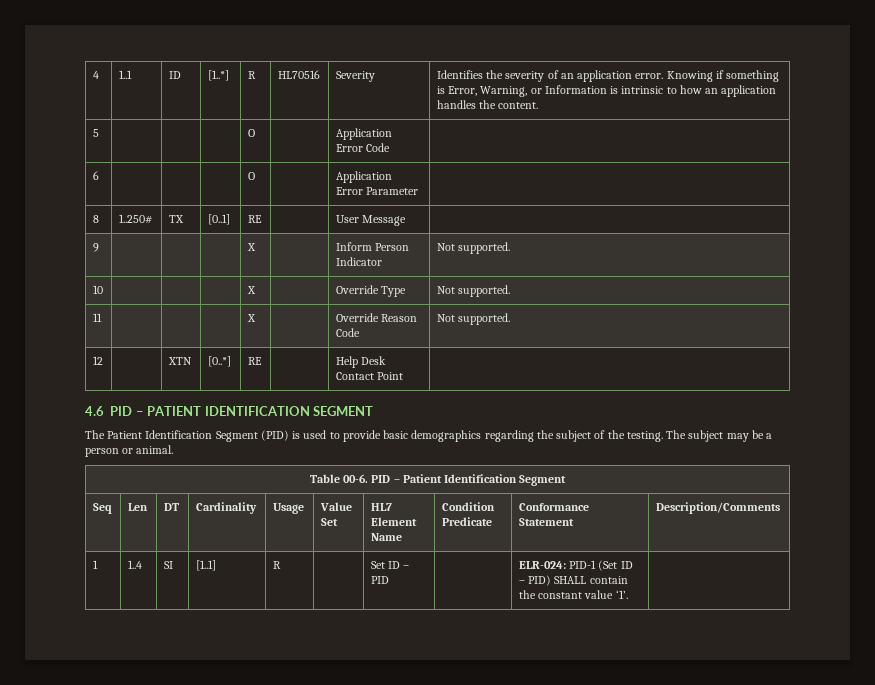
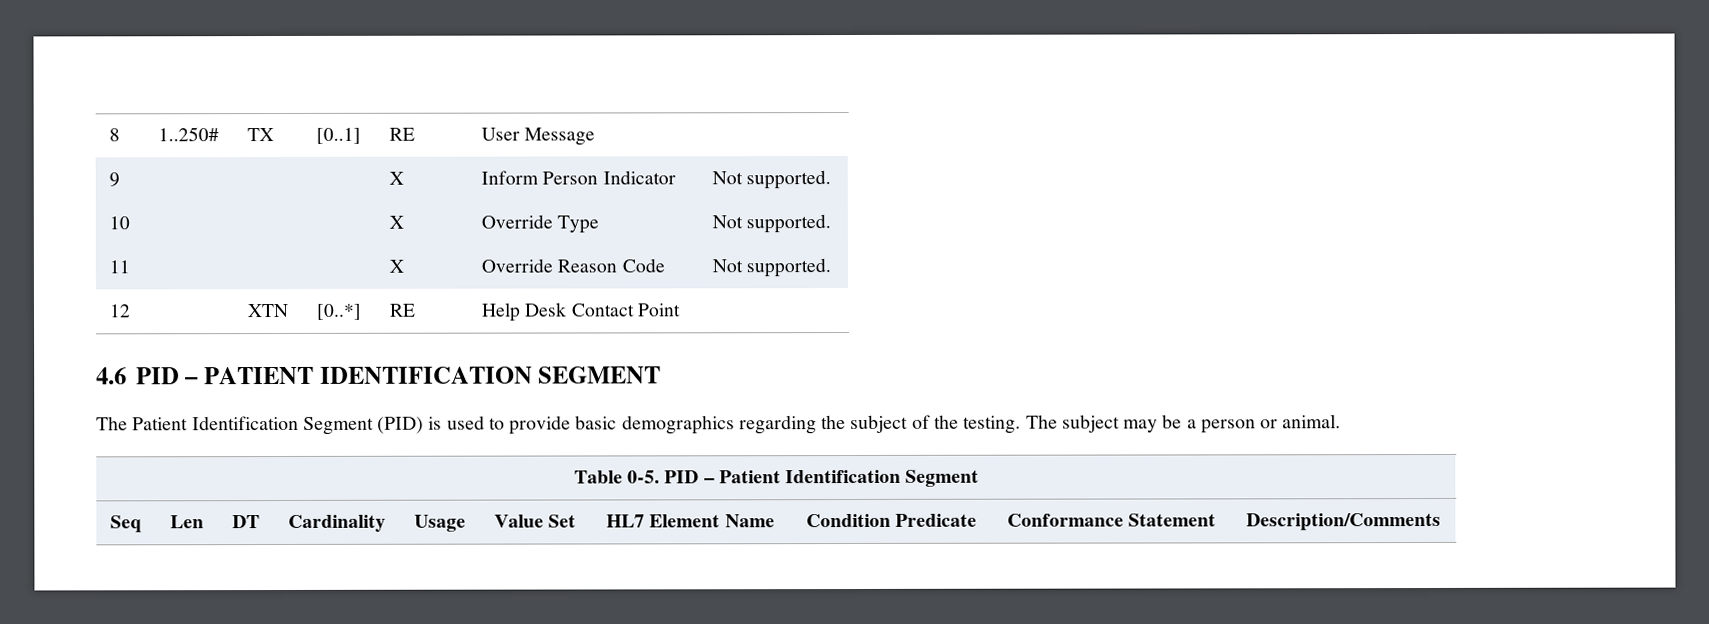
- 4 | 1..1 | ID | [1..*] | R | HL70516 | Severity | Identifies the severity of an application error. Knowing if something is Error, Warning, or Information is intrinsic to how an application handles the content.
- 5 | | | | O | | Application Error Code |
- 6 | | | | O | | Application Error Parameter |
- Table 00-6. PID – Patient Identification Segment
+ Table 0-5. PID – Patient Identification Segment
- 1 | 1..4 | SI | [1..1] | R | | Set ID – PID | | ELR-024: PID-1 (Set ID – PID) SHALL contain the constant value ‘1’. |

